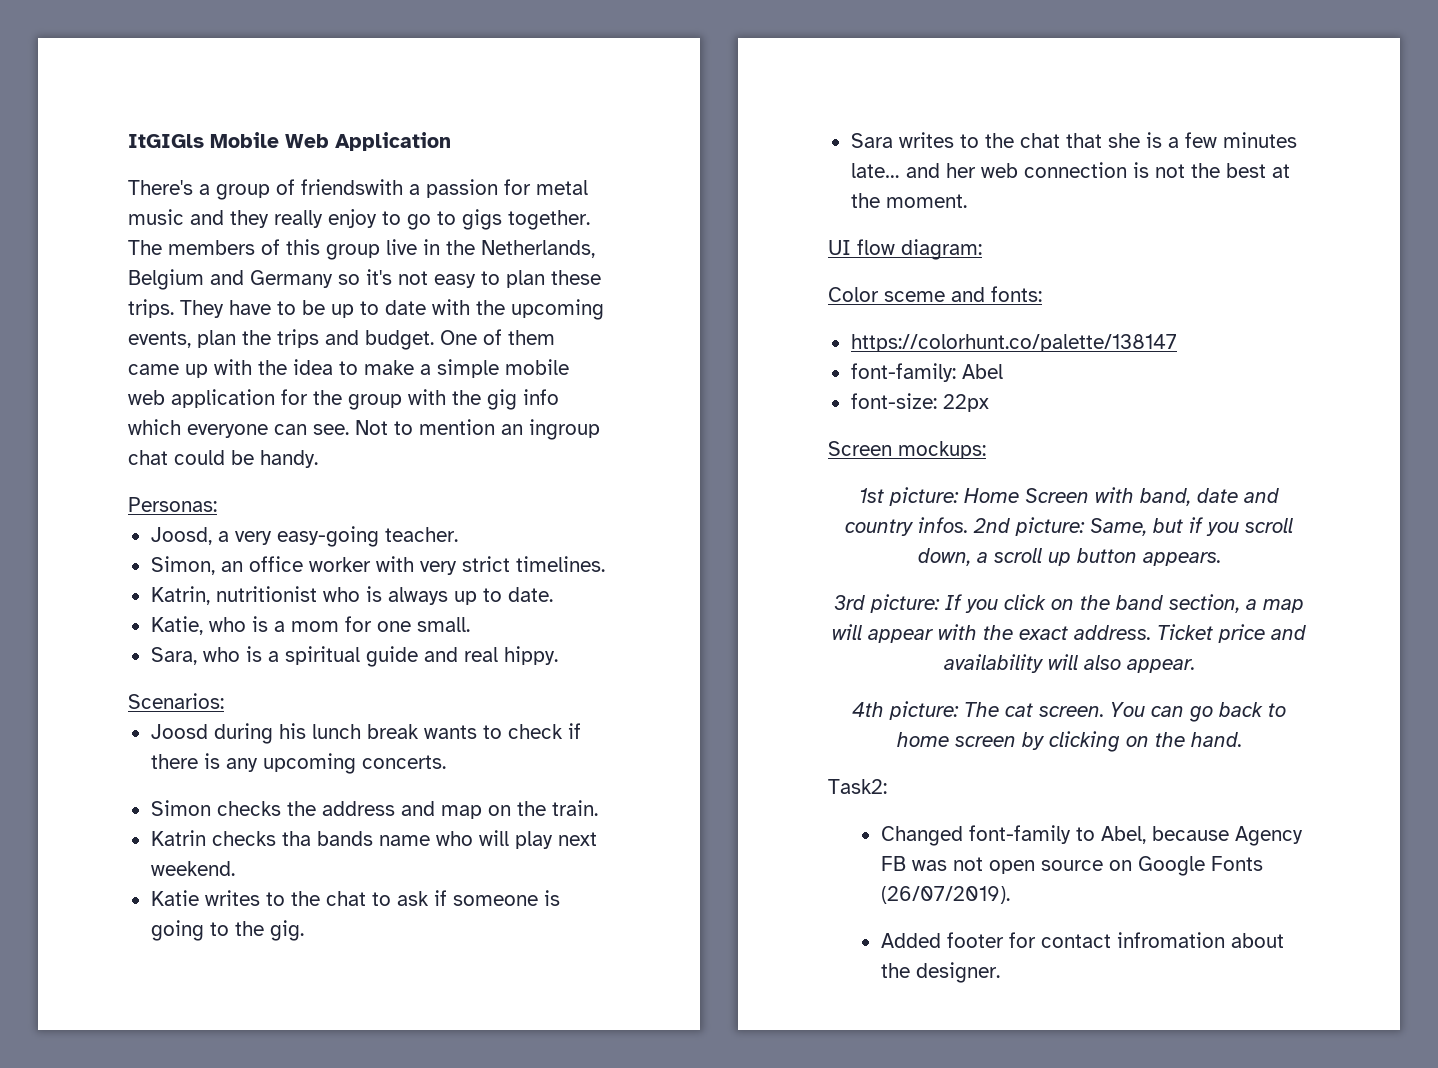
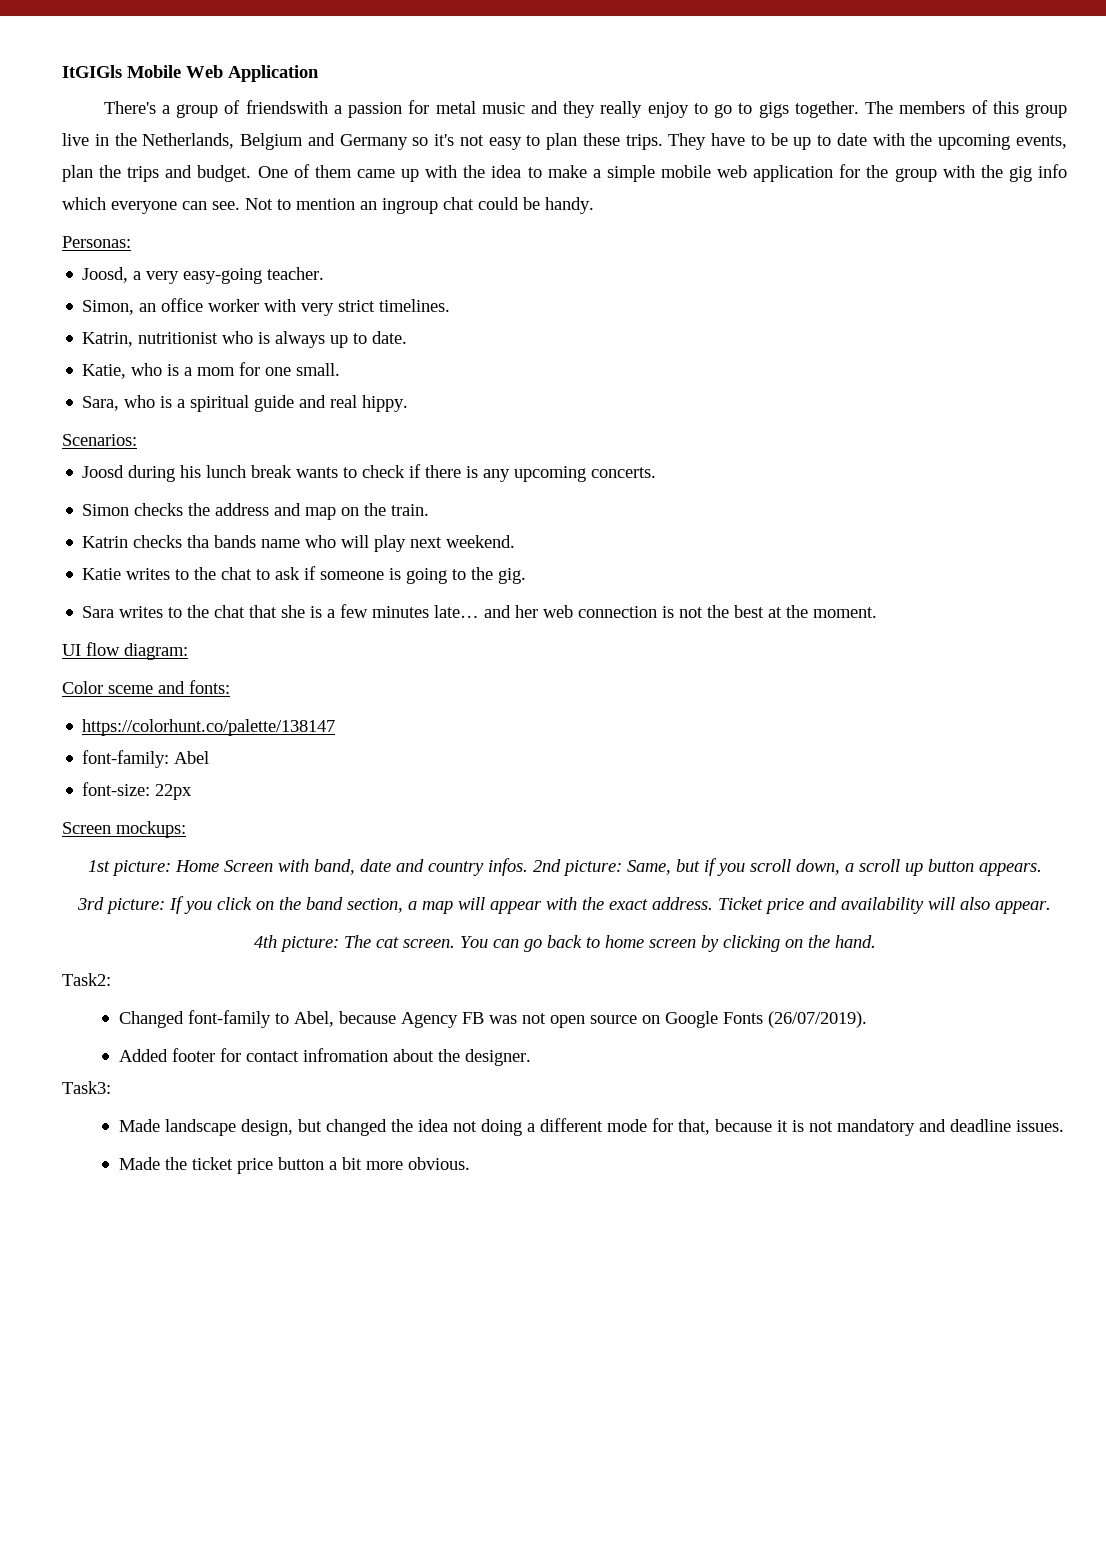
+ Task3:
+ Made landscape design, but changed the idea not doing a different mode for that, because it is not mandatory and deadline issues.
+ Made the ticket price button a bit more obvious.

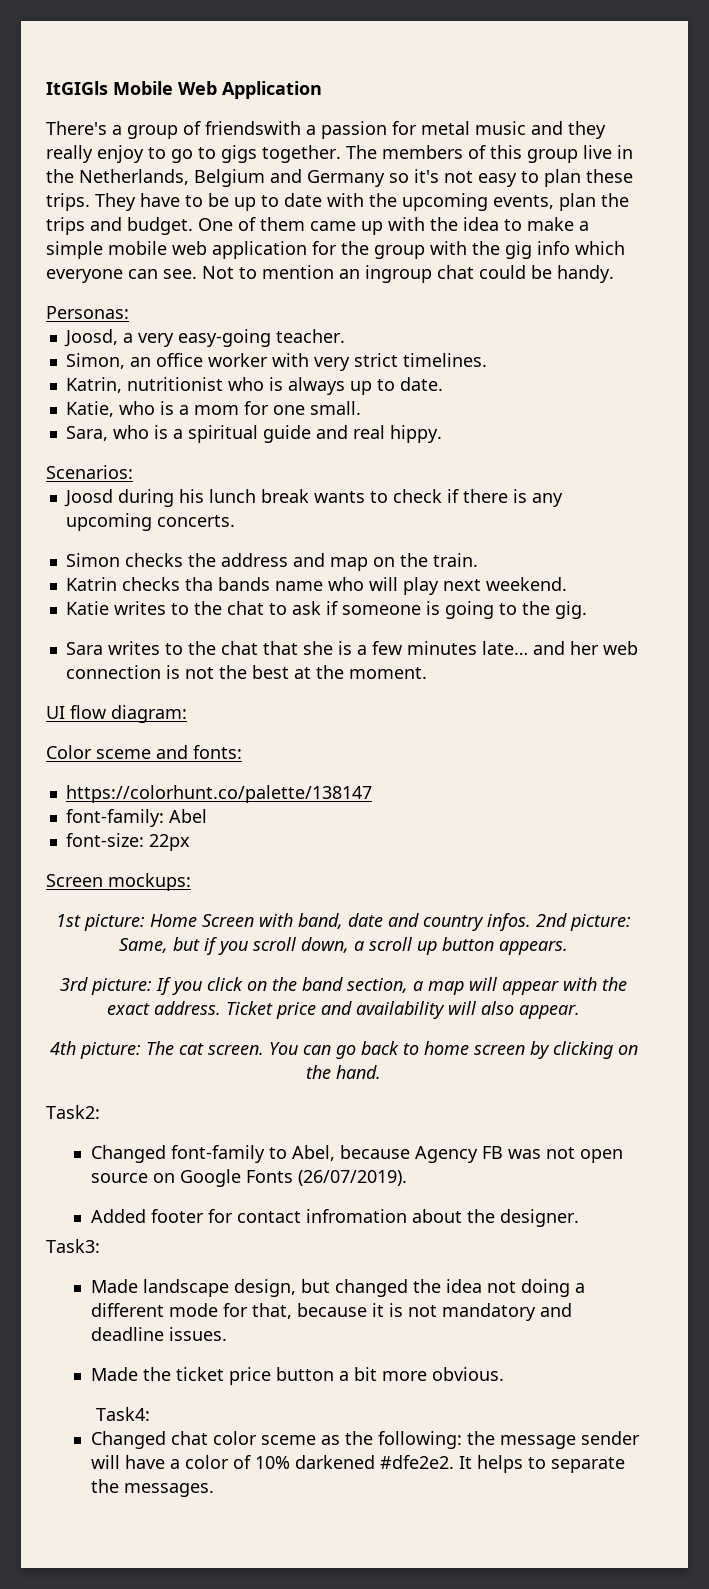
+ Task4:
+ Changed chat color sceme as the following: the message sender will have a color of 10% darkened #dfe2e2. It helps to separate the messages.

